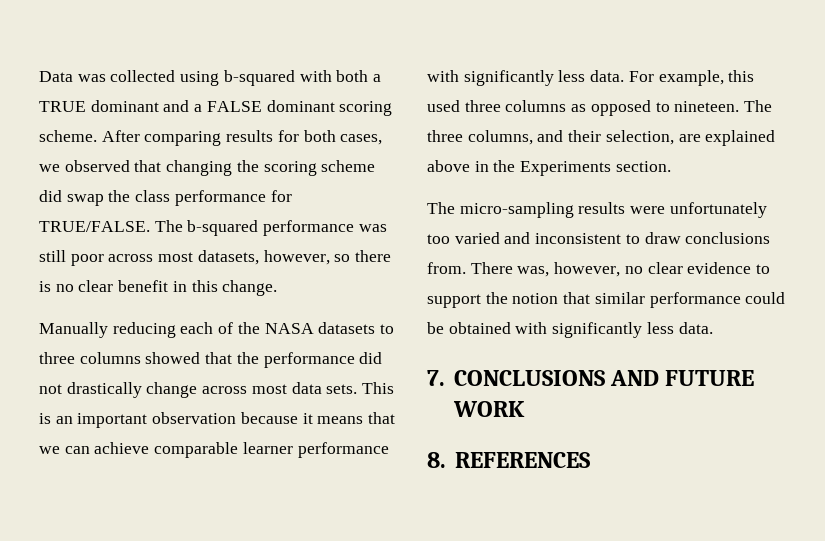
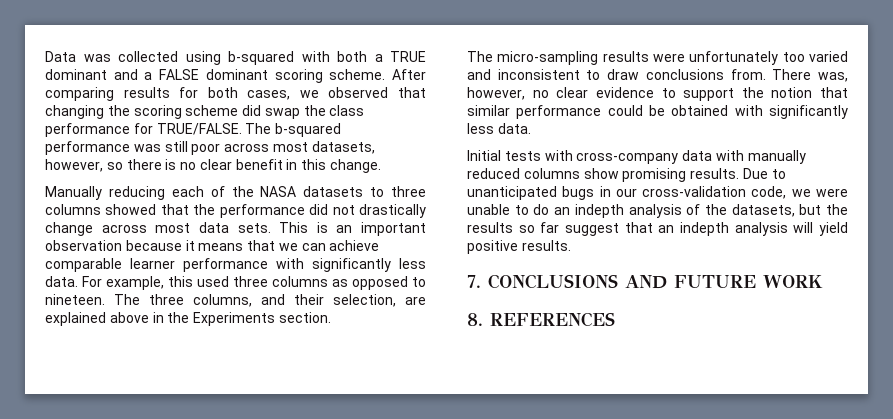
+ Initial tests with cross-company data with manually reduced columns show promising results. Due to unanticipated bugs in our cross-validation code, we were unable to do an indepth analysis of the datasets, but the results so far suggest that an indepth analysis will yield positive results.

